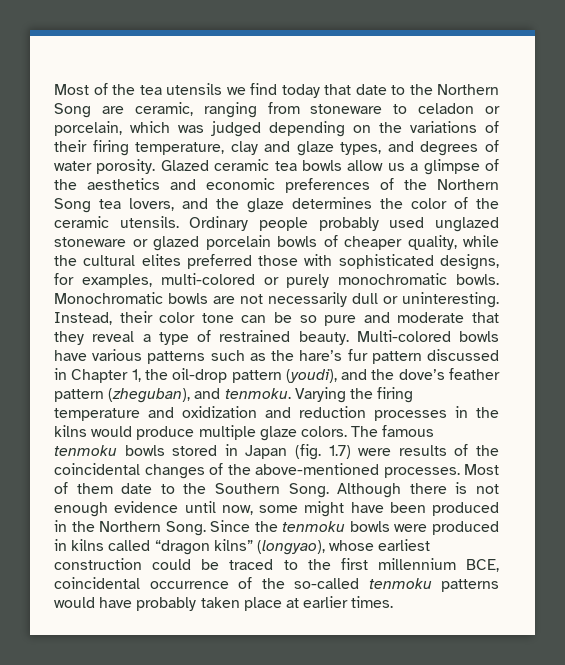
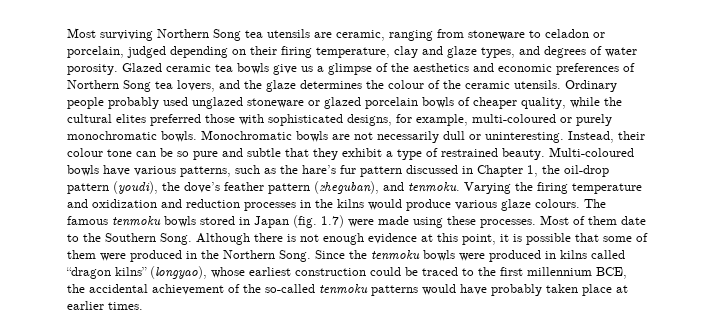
- Most of the tea utensils we find today that date to the Northern Song are ceramic, ranging from stoneware to celadon or porcelain, which was judged depending on the variations of their firing temperature, clay and glaze types, and degrees of water porosity.
+ Most surviving Northern Song tea utensils are ceramic, ranging from stoneware to celadon or porcelain, judged depending on their firing temperature, clay and glaze types, and degrees of water porosity.
- Glazed ceramic tea bowls allow us a glimpse of the aesthetics and economic preferences of the Northern Song tea lovers, and the glaze determines the color of the ceramic utensils.
+ Glazed ceramic tea bowls give us a glimpse of the aesthetics and economic preferences of Northern Song tea lovers, and the glaze determines the colour of the ceramic utensils.
- Ordinary people probably used unglazed stoneware or glazed porcelain bowls of cheaper quality, while the cultural elites preferred those with sophisticated designs, for examples, multi-colored or purely monochromatic bowls.
+ Ordinary people probably used unglazed stoneware or glazed porcelain bowls of cheaper quality, while the cultural elites preferred those with sophisticated designs, for example, multi-coloured or purely monochromatic bowls.
- Instead, their color tone can be so pure and moderate that they reveal a type of restrained beauty.
+ Instead, their colour tone can be so pure and subtle that they exhibit a type of restrained beauty.
- Multi-colored bowls have various patterns such as the hare’s fur pattern discussed in Chapter 1, the oil-drop pattern (youdi), and the dove’s feather pattern (zheguban), and tenmoku.
+ Multi-coloured bowls have various patterns, such as the hare’s fur pattern discussed in Chapter 1, the oil-drop pattern (youdi), the dove’s feather pattern (zheguban), and tenmoku.
- Varying the firing temperature and oxidization and reduction processes in the kilns would produce multiple glaze colors.
+ Varying the firing temperature and oxidization and reduction processes in the kilns would produce various glaze colours.
- The famous tenmoku bowls stored in Japan (fig. 1.7) were results of the coincidental changes of the above-mentioned processes.
+ The famous tenmoku bowls stored in Japan (fig. 1.7) were made using these processes.
- Although there is not enough evidence until now, some might have been produced in the Northern Song.
+ Although there is not enough evidence at this point, it is possible that some of them were produced in the Northern Song.
- Since the tenmoku bowls were produced in kilns called “dragon kilns” (longyao), whose earliest construction could be traced to the first millennium BCE, coincidental occurrence of the so-called tenmoku patterns would have probably taken place at earlier times.
+ Since the tenmoku bowls were produced in kilns called “dragon kilns” (longyao), whose earliest construction could be traced to the first millennium BCE, the accidental achievement of the so-called tenmoku patterns would have probably taken place at earlier times.

